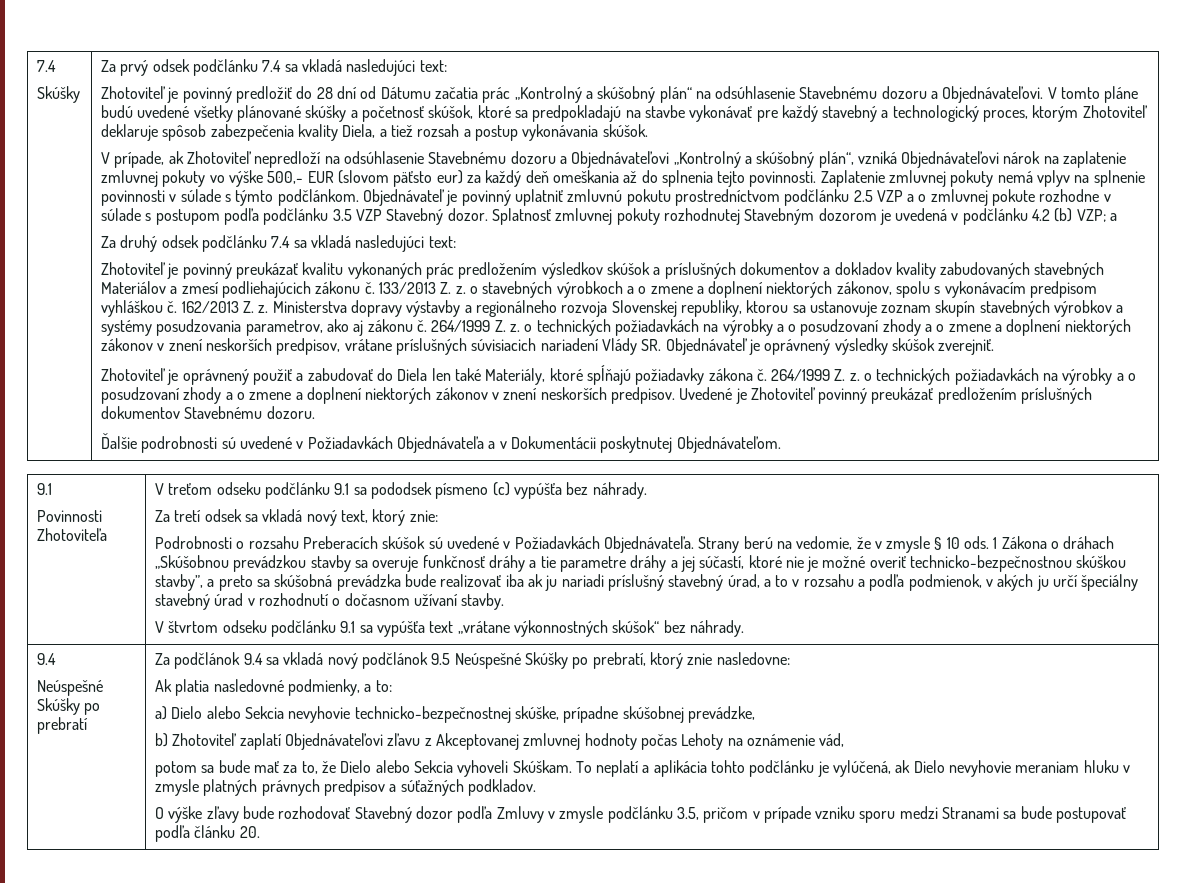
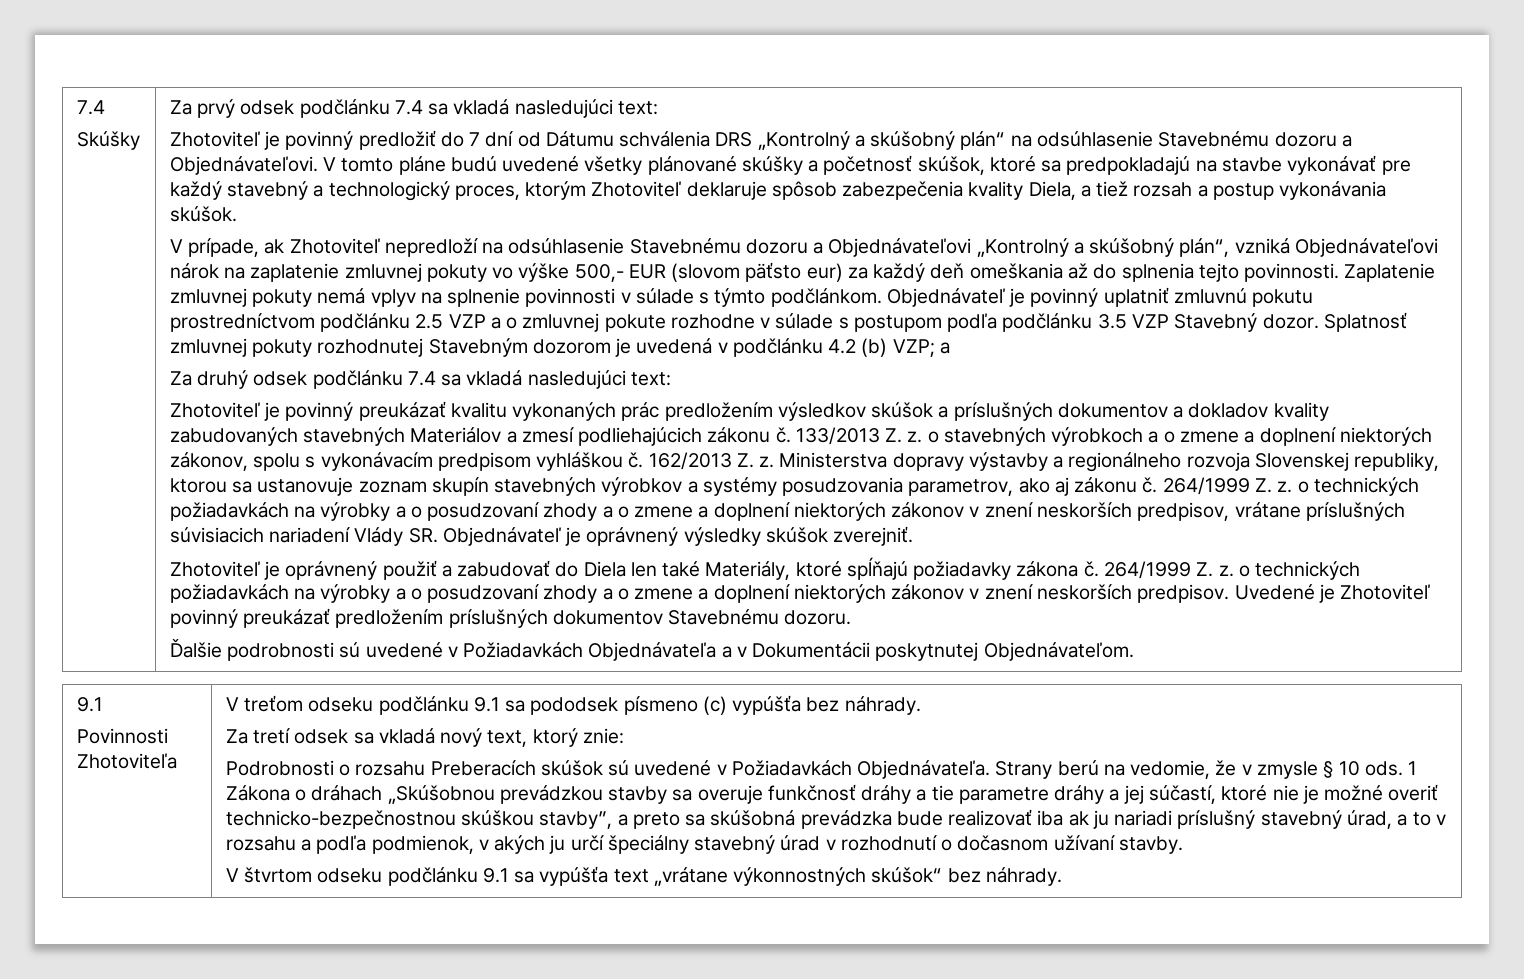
- Zhotoviteľ je povinný predložiť do 28 dní od Dátumu začatia prác „Kontrolný a skúšobný plán“ na odsúhlasenie Stavebnému dozoru a Objednávateľovi.
+ Zhotoviteľ je povinný predložiť do 7 dní od Dátumu schválenia DRS „Kontrolný a skúšobný plán“ na odsúhlasenie Stavebnému dozoru a Objednávateľovi.
  V štvrtom odseku podčlánku 9.1 sa vypúšťa text „vrátane výkonnostných skúšok“ bez náhrady.
- 9.4
- Neúspešné Skúšky po prebratí | Za podčlánok 9.4 sa vkladá nový podčlánok 9.5 Neúspešné Skúšky po prebratí, ktorý znie nasledovne:
- Ak platia nasledovné podmienky, a to:
- a) Dielo alebo Sekcia nevyhovie technicko-bezpečnostnej skúške, prípadne skúšobnej prevádzke,
- b) Zhotoviteľ zaplatí Objednávateľovi zľavu z Akceptovanej zmluvnej hodnoty počas Lehoty na oznámenie vád,
- potom sa bude mať za to, že Dielo alebo Sekcia vyhoveli Skúškam. To neplatí a aplikácia tohto podčlánku je vylúčená, ak Dielo nevyhovie meraniam hluku v zmysle platných právnych predpisov a súťažných podkladov.
- O výške zľavy bude rozhodovať Stavebný dozor podľa Zmluvy v zmysle podčlánku 3.5, pričom v prípade vzniku sporu medzi Stranami sa bude postupovať podľa článku 20.

